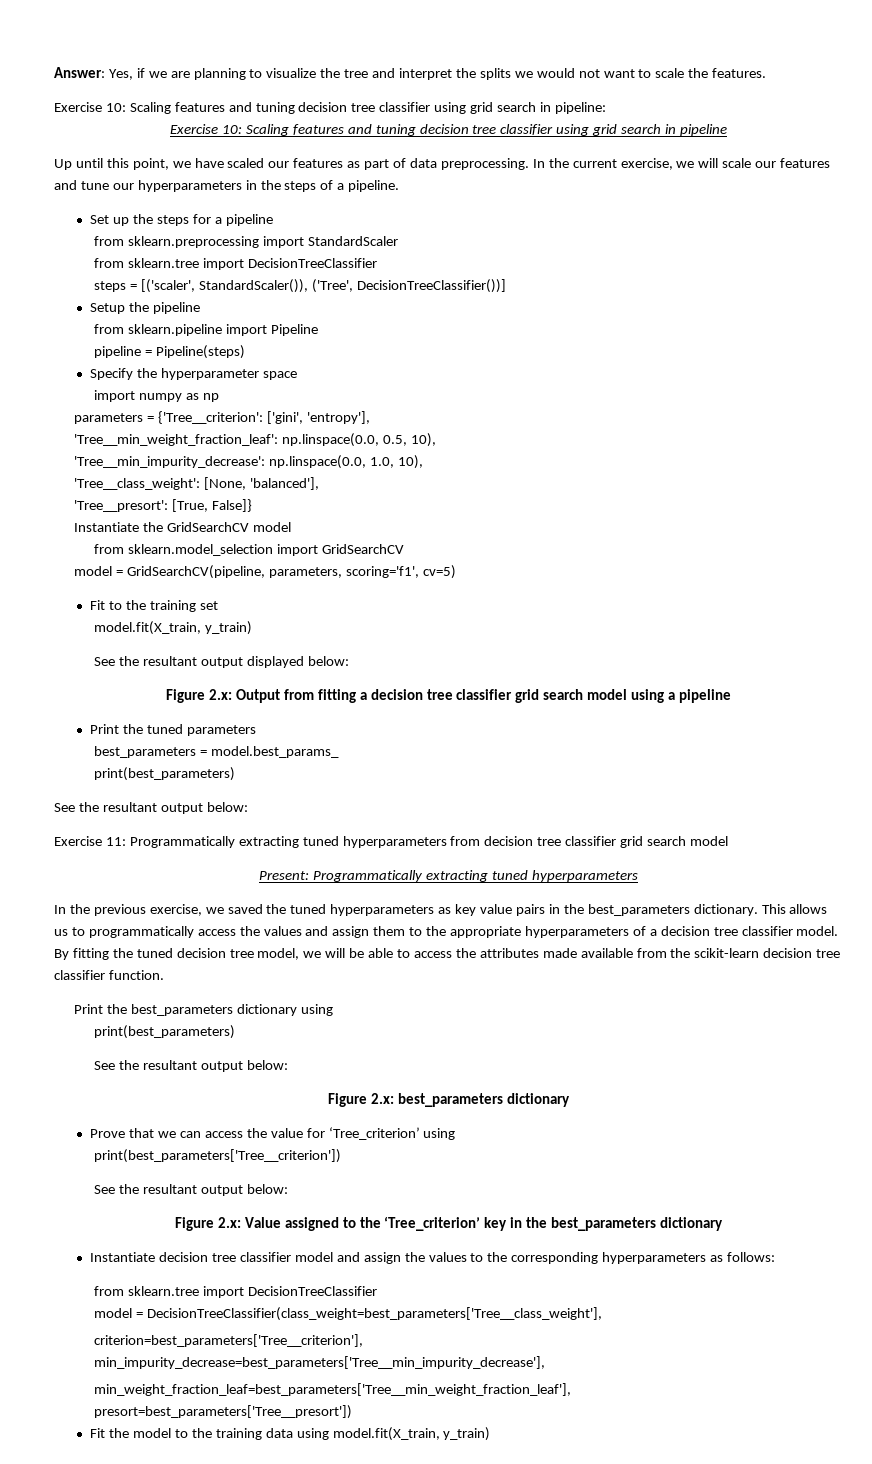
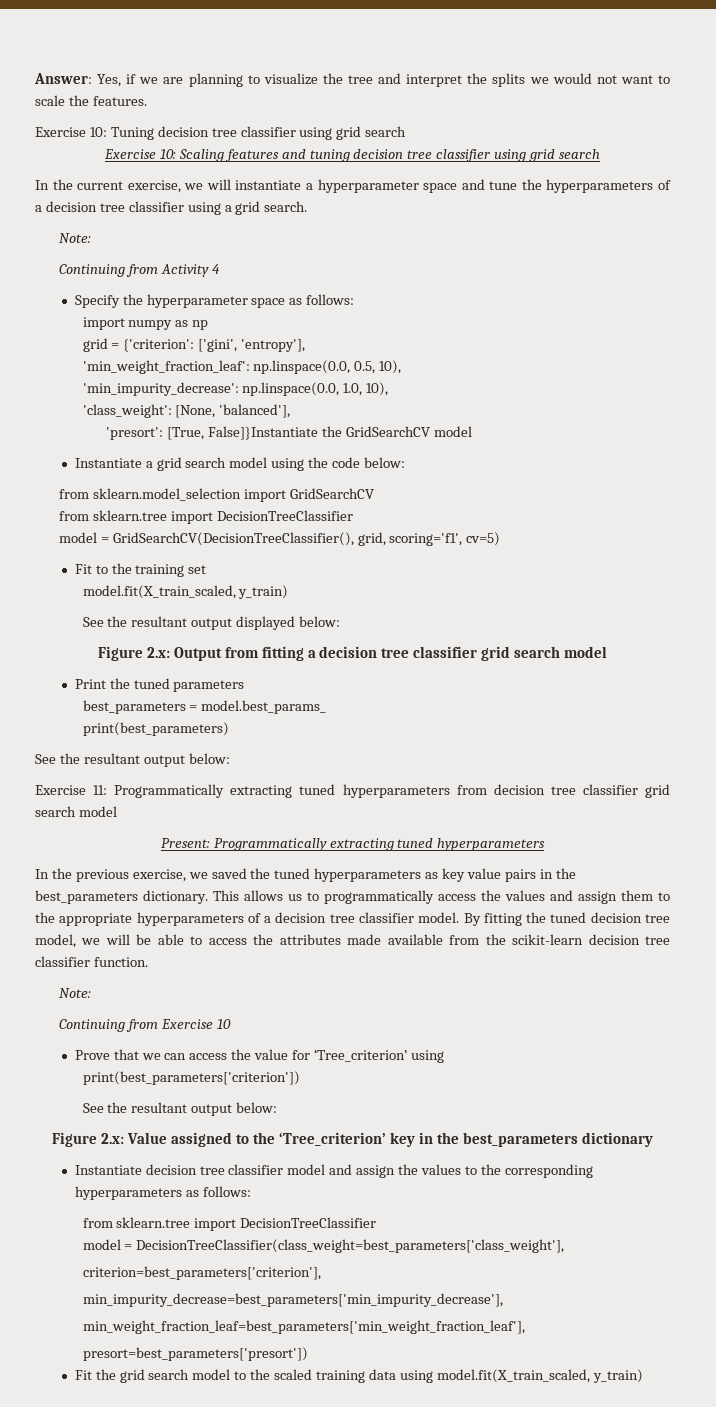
- Exercise 10: Scaling features and tuning decision tree classifier using grid search in pipeline:
+ Exercise 10: Tuning decision tree classifier using grid search
- Exercise 10: Scaling features and tuning decision tree classifier using grid search in pipeline
- Up until this point, we have scaled our features as part of data preprocessing. In the current exercise, we will scale our features and tune our hyperparameters in the steps of a pipeline.
- Set up the steps for a pipeline
- from sklearn.preprocessing import StandardScaler
+ Exercise 10: Scaling features and tuning decision tree classifier using grid search
+ In the current exercise, we will instantiate a hyperparameter space and tune the hyperparameters of a decision tree classifier using a grid search.
+ Note:
+ Continuing from Activity 4
+ Specify the hyperparameter space as follows:
+ import numpy as np
+ grid = {'criterion': ['gini', 'entropy'],
+ 'min_weight_fraction_leaf': np.linspace(0.0, 0.5, 10),
+ 'min_impurity_decrease': np.linspace(0.0, 1.0, 10),
+ 'class_weight': [None, 'balanced'],
+ 'presort': [True, False]}Instantiate the GridSearchCV model
+ Instantiate a grid search model using the code below:
+ from sklearn.model_selection import GridSearchCV
  from sklearn.tree import DecisionTreeClassifier
- steps = [('scaler', StandardScaler()), ('Tree', DecisionTreeClassifier())]
- Setup the pipeline
- from sklearn.pipeline import Pipeline
- pipeline = Pipeline(steps)
- Specify the hyperparameter space
- import numpy as np
- parameters = {'Tree__criterion': ['gini', 'entropy'],
- 'Tree__min_weight_fraction_leaf': np.linspace(0.0, 0.5, 10),
- 'Tree__min_impurity_decrease': np.linspace(0.0, 1.0, 10),
- 'Tree__class_weight': [None, 'balanced'],
- 'Tree__presort': [True, False]}
- Instantiate the GridSearchCV model
- from sklearn.model_selection import GridSearchCV
- model = GridSearchCV(pipeline, parameters, scoring='f1', cv=5)
+ model = GridSearchCV(DecisionTreeClassifier(), grid, scoring='f1', cv=5)
  Fit to the training set
- model.fit(X_train, y_train)
+ model.fit(X_train_scaled, y_train)
- Figure 2.x: Output from fitting a decision tree classifier grid search model using a pipeline
+ Figure 2.x: Output from fitting a decision tree classifier grid search model
  By fitting the tuned decision tree model, we will be able to access the attributes made available from the scikit-learn decision tree classifier function.
- Print the best_parameters dictionary using
- print(best_parameters)
- See the resultant output below:
- Figure 2.x: best_parameters dictionary
+ Note:
+ Continuing from Exercise 10
- print(best_parameters['Tree__criterion'])
+ print(best_parameters['criterion'])
- model = DecisionTreeClassifier(class_weight=best_parameters['Tree__class_weight'],
- criterion=best_parameters['Tree__criterion'],
- min_impurity_decrease=best_parameters['Tree__min_impurity_decrease'],
- min_weight_fraction_leaf=best_parameters['Tree__min_weight_fraction_leaf'],
- presort=best_parameters['Tree__presort'])
+ model = DecisionTreeClassifier(class_weight=best_parameters['class_weight'],
+ criterion=best_parameters['criterion'],
+ min_impurity_decrease=best_parameters['min_impurity_decrease'],
+ min_weight_fraction_leaf=best_parameters['min_weight_fraction_leaf'],
+ presort=best_parameters['presort'])
- Fit the model to the training data using model.fit(X_train, y_train)
+ Fit the grid search model to the scaled training data using model.fit(X_train_scaled, y_train)

